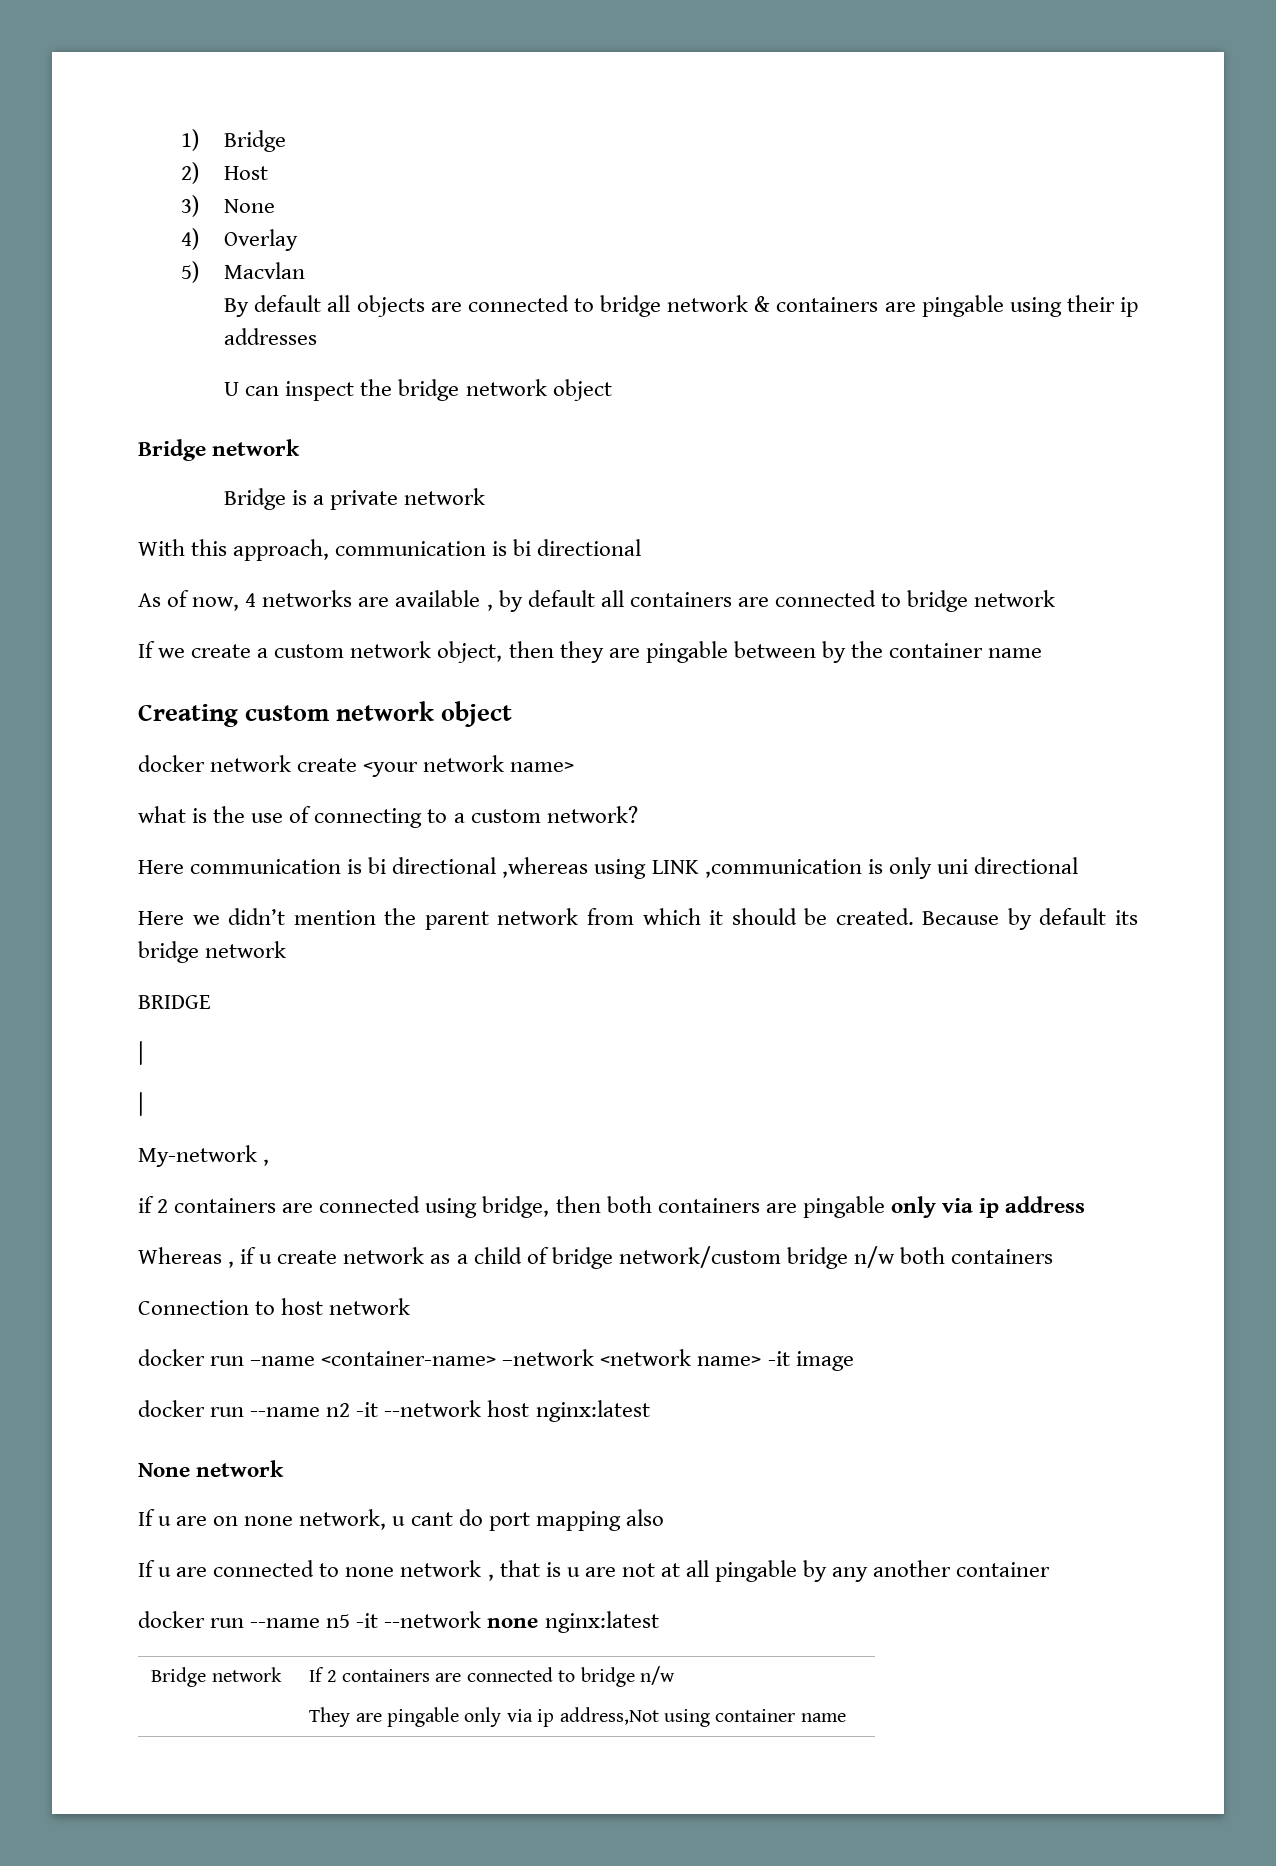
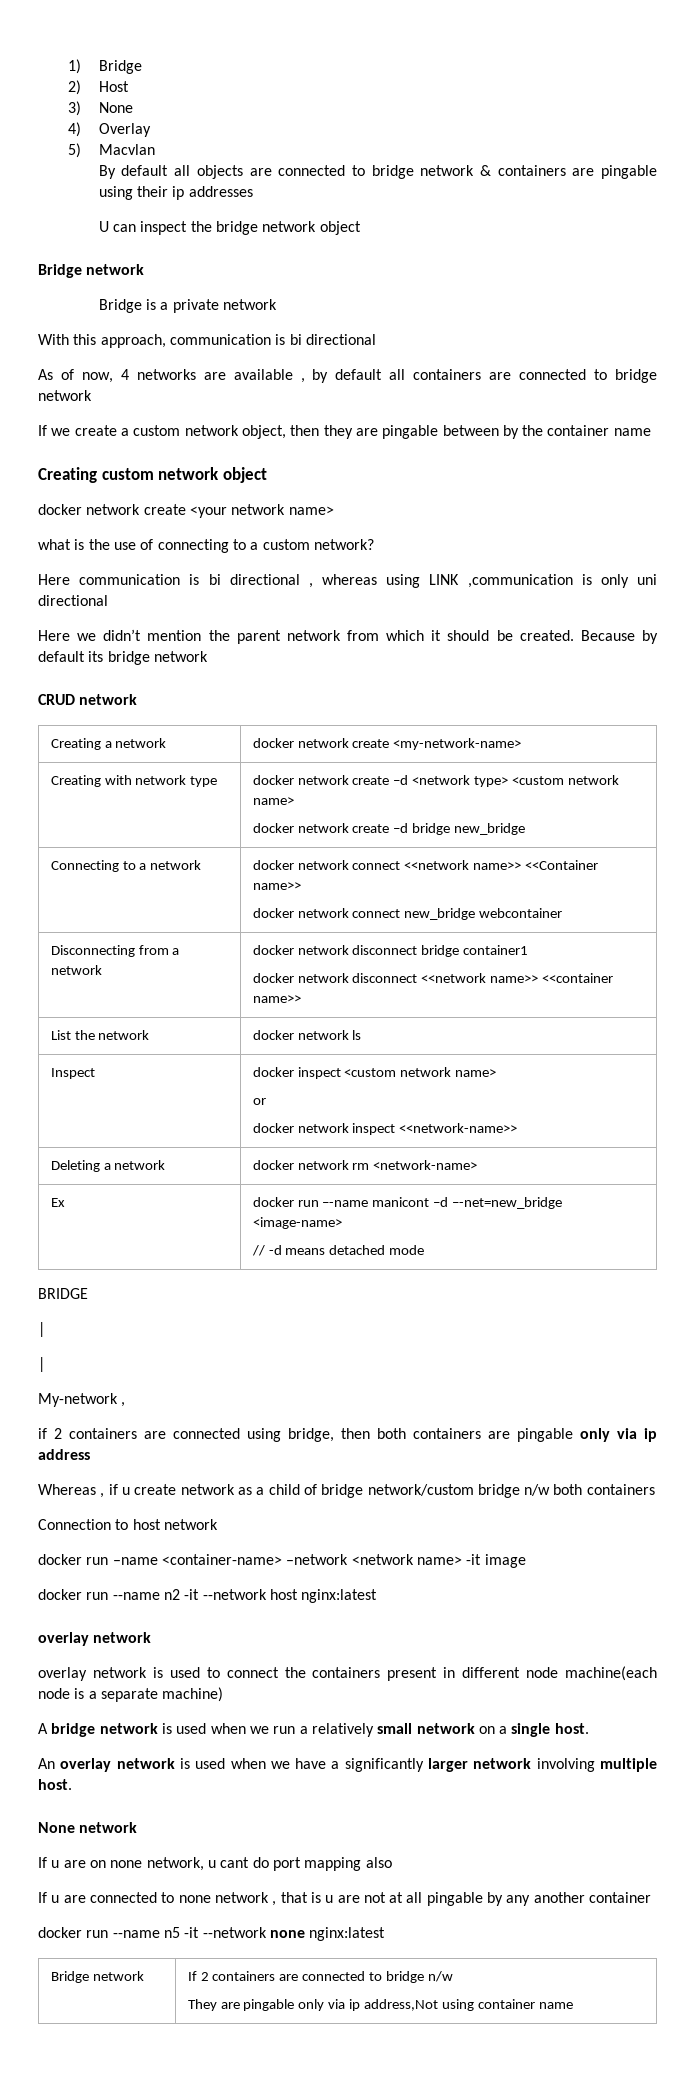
- Here communication is bi directional ,whereas using LINK ,communication is only uni directional
+ Here communication is bi directional , whereas using LINK ,communication is only uni directional
+ CRUD network
+ Creating a network | docker network create <my-network-name>
+ Creating with network type | docker network create –d <network type> <custom network name>
+ docker network create –d bridge new_bridge
+ Connecting to a network | docker network connect <<network name>> <<Container name>>
+ docker network connect new_bridge webcontainer
+ Disconnecting from a network | docker network disconnect bridge container1
+ docker network disconnect <<network name>> <<container name>>
+ List the network | docker network ls
+ Inspect | docker inspect <custom network name>
+ or
+ docker network inspect <<network-name>>
+ Deleting a network | docker network rm <network-name>
+ Ex | docker run –-name manicont –d –-net=new_bridge <image-name>
+ // -d means detached mode
  docker run --name n2 -it --network host nginx:latest
+ overlay network
+ overlay network is used to connect the containers present in different node machine(each node is a separate machine)
+ A bridge network is used when we run a relatively small network on a single host.
+ An overlay network is used when we have a significantly larger network involving multiple host.

